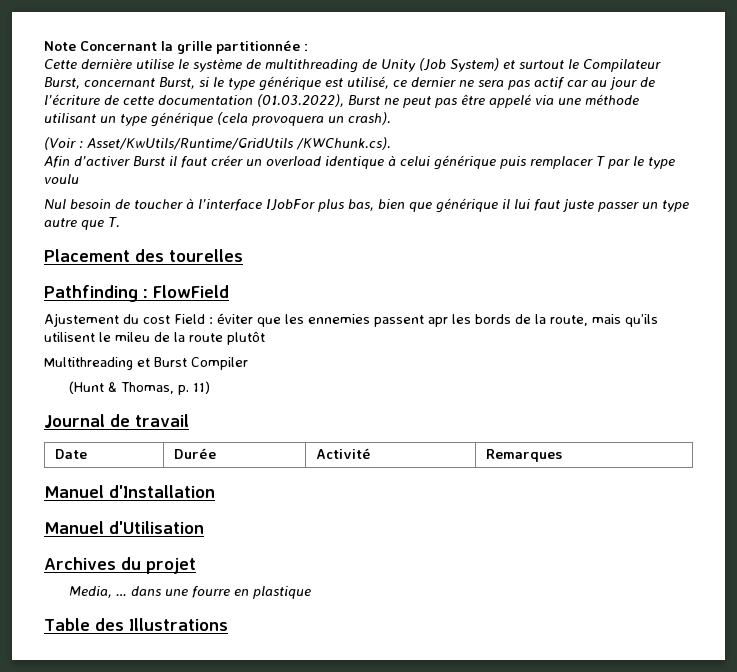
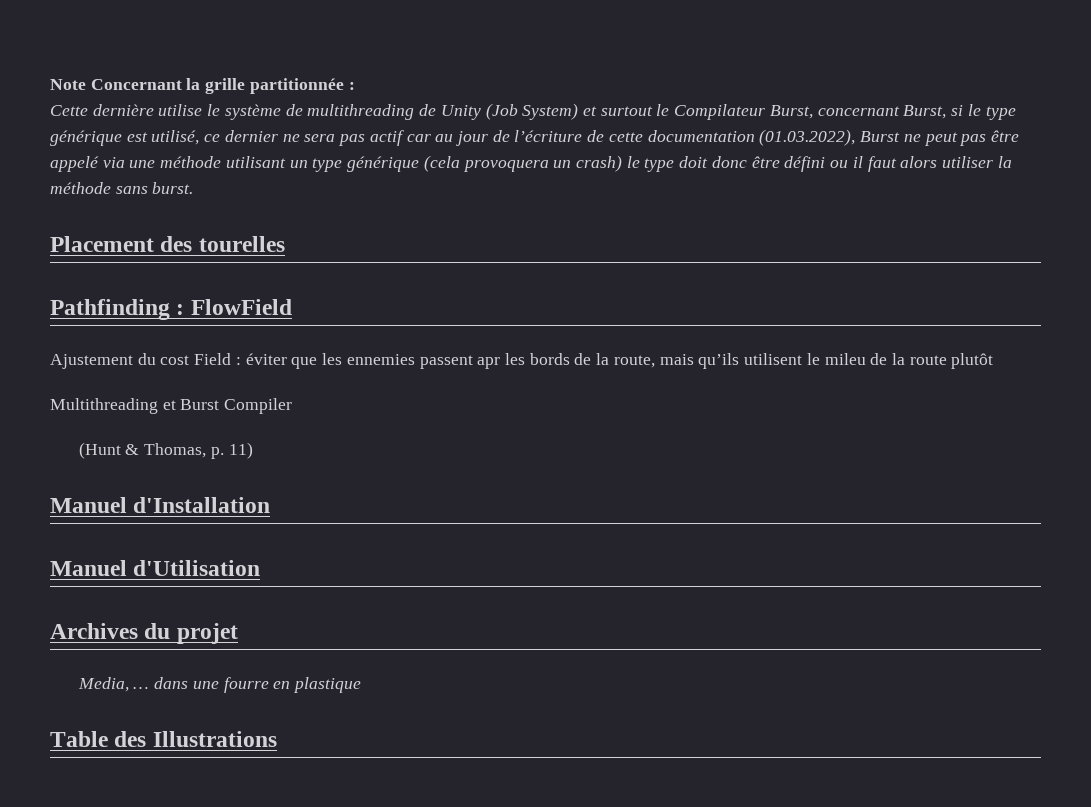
- Cette dernière utilise le système de multithreading de Unity (Job System) et surtout le Compilateur Burst, concernant Burst, si le type générique est utilisé, ce dernier ne sera pas actif car au jour de l’écriture de cette documentation (01.03.2022), Burst ne peut pas être appelé via une méthode utilisant un type générique (cela provoquera un crash).
- (Voir : Asset/KwUtils/Runtime/GridUtils /KWChunk.cs).
- Afin d’activer Burst il faut créer un overload identique à celui générique puis remplacer T par le type voulu
- Nul besoin de toucher à l’interface IJobFor plus bas, bien que générique il lui faut juste passer un type autre que T.
+ Cette dernière utilise le système de multithreading de Unity (Job System) et surtout le Compilateur Burst, concernant Burst, si le type générique est utilisé, ce dernier ne sera pas actif car au jour de l’écriture de cette documentation (01.03.2022), Burst ne peut pas être appelé via une méthode utilisant un type générique (cela provoquera un crash) le type doit donc être défini ou il faut alors utiliser la méthode sans burst.
- Journal de travail
- Date | Durée | Activité | Remarques

